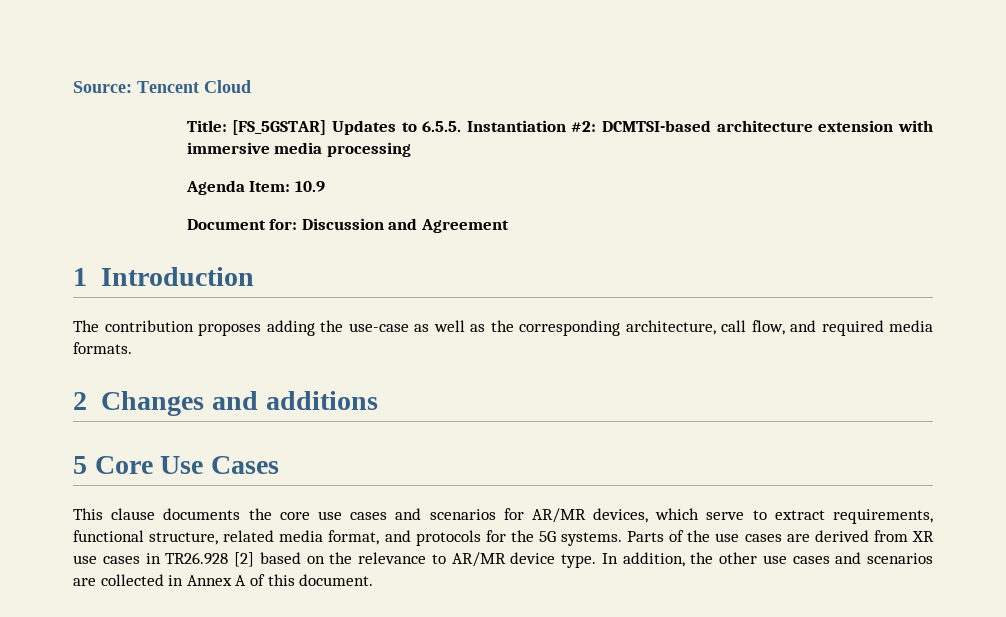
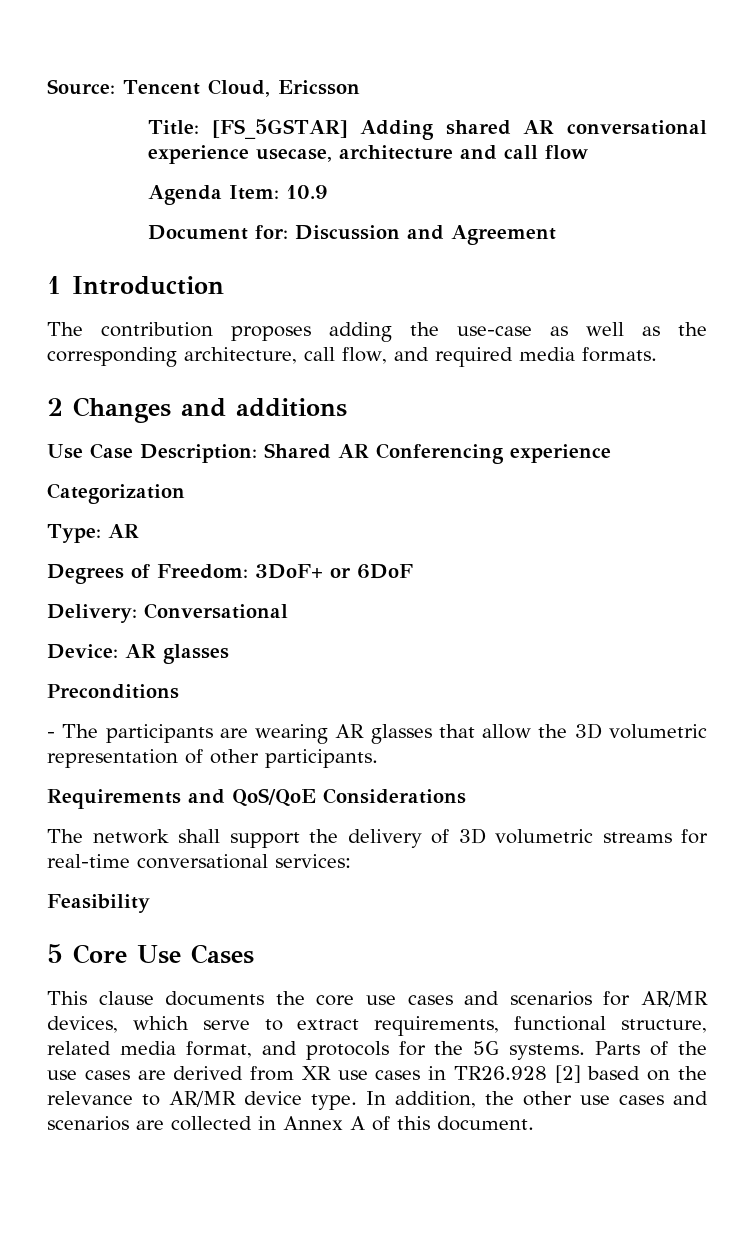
- Source: Tencent Cloud
+ Source: Tencent Cloud, Ericsson
- Title: [FS_5GSTAR] Updates to 6.5.5. Instantiation #2: DCMTSI-based architecture extension with immersive media processing
+ Title: [FS_5GSTAR] Adding shared AR conversational experience usecase, architecture and call flow
+ Use Case Description: Shared AR Conferencing experience
+ Categorization
+ Type: AR
+ Degrees of Freedom: 3DoF+ or 6DoF
+ Delivery: Conversational
+ Device: AR glasses
+ Preconditions
+ - The participants are wearing AR glasses that allow the 3D volumetric representation of other participants.
+ Requirements and QoS/QoE Considerations
+ The network shall support the delivery of 3D volumetric streams for real-time conversational services:
+ Feasibility

